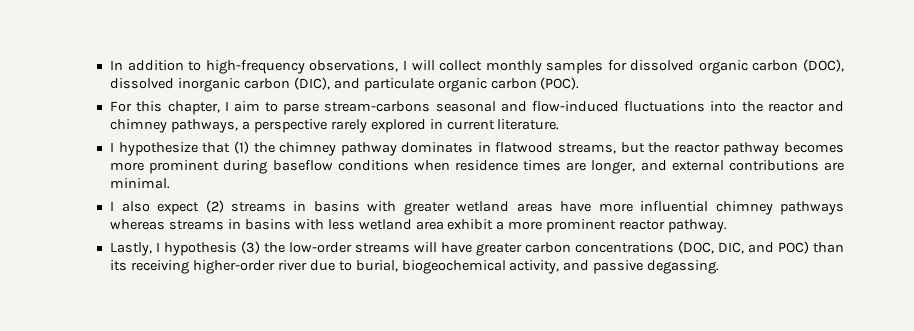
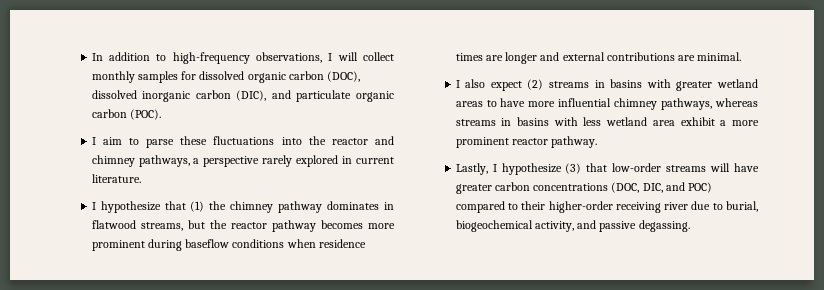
- For this chapter, I aim to parse stream-carbons seasonal and flow-induced fluctuations into the reactor and chimney pathways, a perspective rarely explored in current literature.
+ I aim to parse these fluctuations into the reactor and chimney pathways, a perspective rarely explored in current literature.
- I hypothesize that (1) the chimney pathway dominates in flatwood streams, but the reactor pathway becomes more prominent during baseflow conditions when residence times are longer, and external contributions are minimal.
+ I hypothesize that (1) the chimney pathway dominates in flatwood streams, but the reactor pathway becomes more prominent during baseflow conditions when residence times are longer and external contributions are minimal.
- I also expect (2) streams in basins with greater wetland areas have more influential chimney pathways whereas streams in basins with less wetland area exhibit a more prominent reactor pathway.
+ I also expect (2) streams in basins with greater wetland areas to have more influential chimney pathways, whereas streams in basins with less wetland area exhibit a more prominent reactor pathway.
- Lastly, I hypothesis (3) the low-order streams will have greater carbon concentrations (DOC, DIC, and POC) than its receiving higher-order river due to burial, biogeochemical activity, and passive degassing.
+ Lastly, I hypothesize (3) that low-order streams will have greater carbon concentrations (DOC, DIC, and POC) compared to their higher-order receiving river due to burial, biogeochemical activity, and passive degassing.

